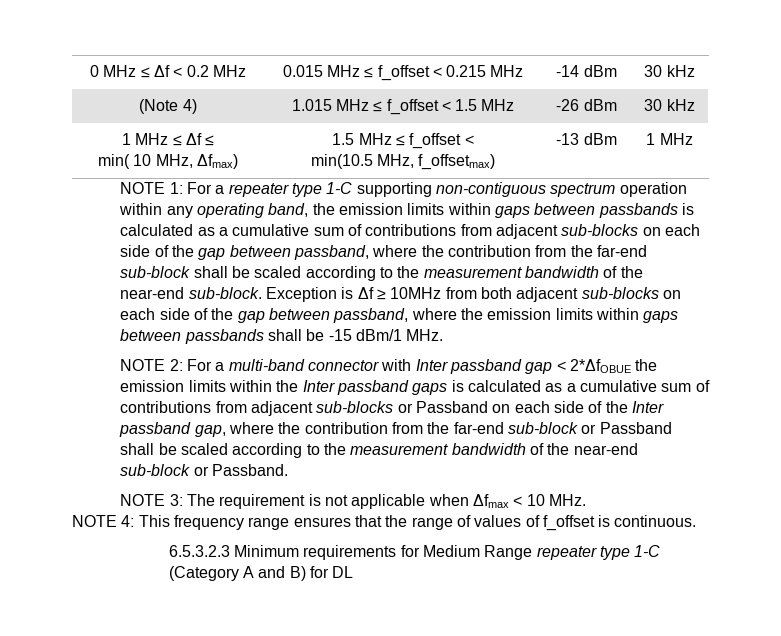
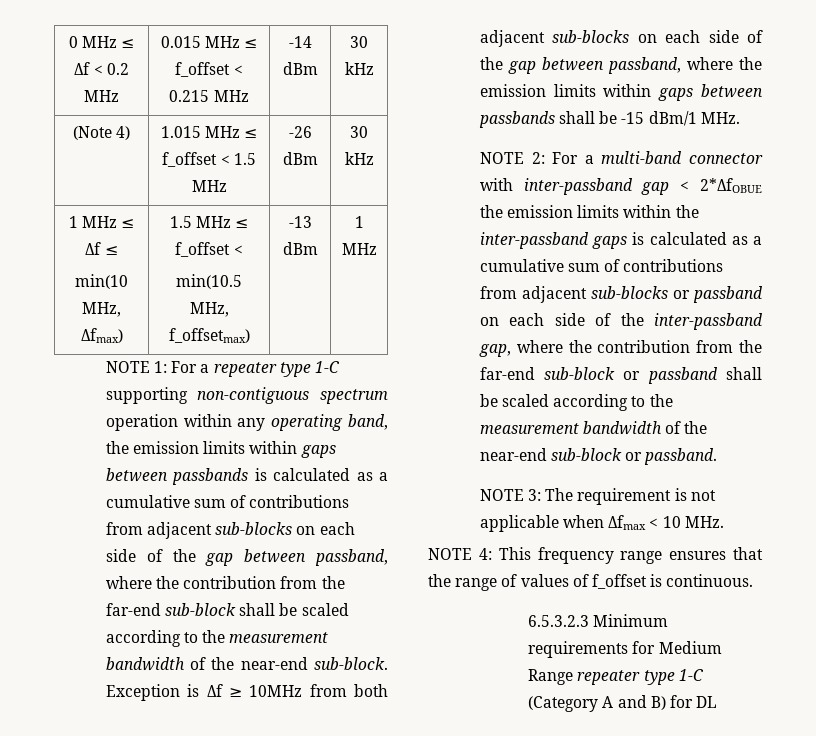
  1 MHz ≤ Δf ≤
- min( 10 MHz, Δfmax) | 1.5 MHz ≤ f_offset <
+ min(10 MHz, Δfmax) | 1.5 MHz ≤ f_offset <
- NOTE 2: For a multi-band connector with Inter passband gap < 2*ΔfOBUE the emission limits within the Inter passband gaps is calculated as a cumulative sum of contributions from adjacent sub-blocks or Passband on each side of the Inter passband gap, where the contribution from the far-end sub-block or Passband shall be scaled according to the measurement bandwidth of the near-end sub-block or Passband.
+ NOTE 2: For a multi-band connector with inter-passband gap < 2*ΔfOBUE the emission limits within the inter-passband gaps is calculated as a cumulative sum of contributions from adjacent sub-blocks or passband on each side of the inter-passband gap, where the contribution from the far-end sub-block or passband shall be scaled according to the measurement bandwidth of the near-end sub-block or passband.

